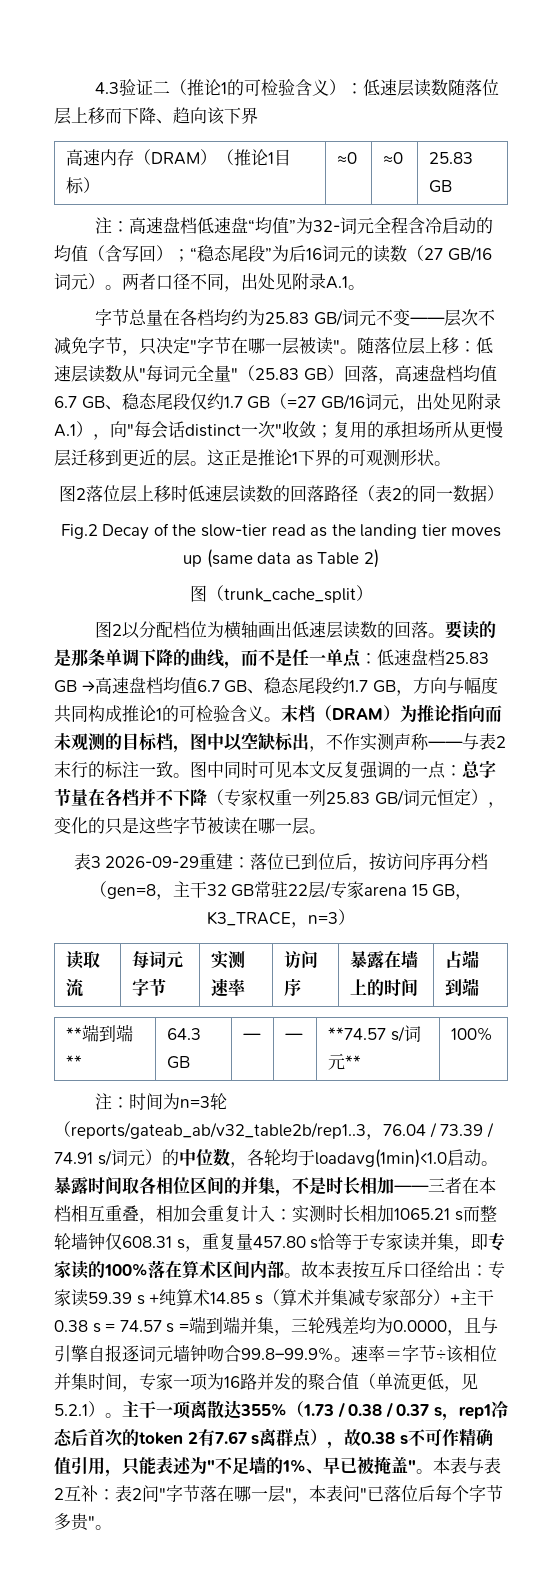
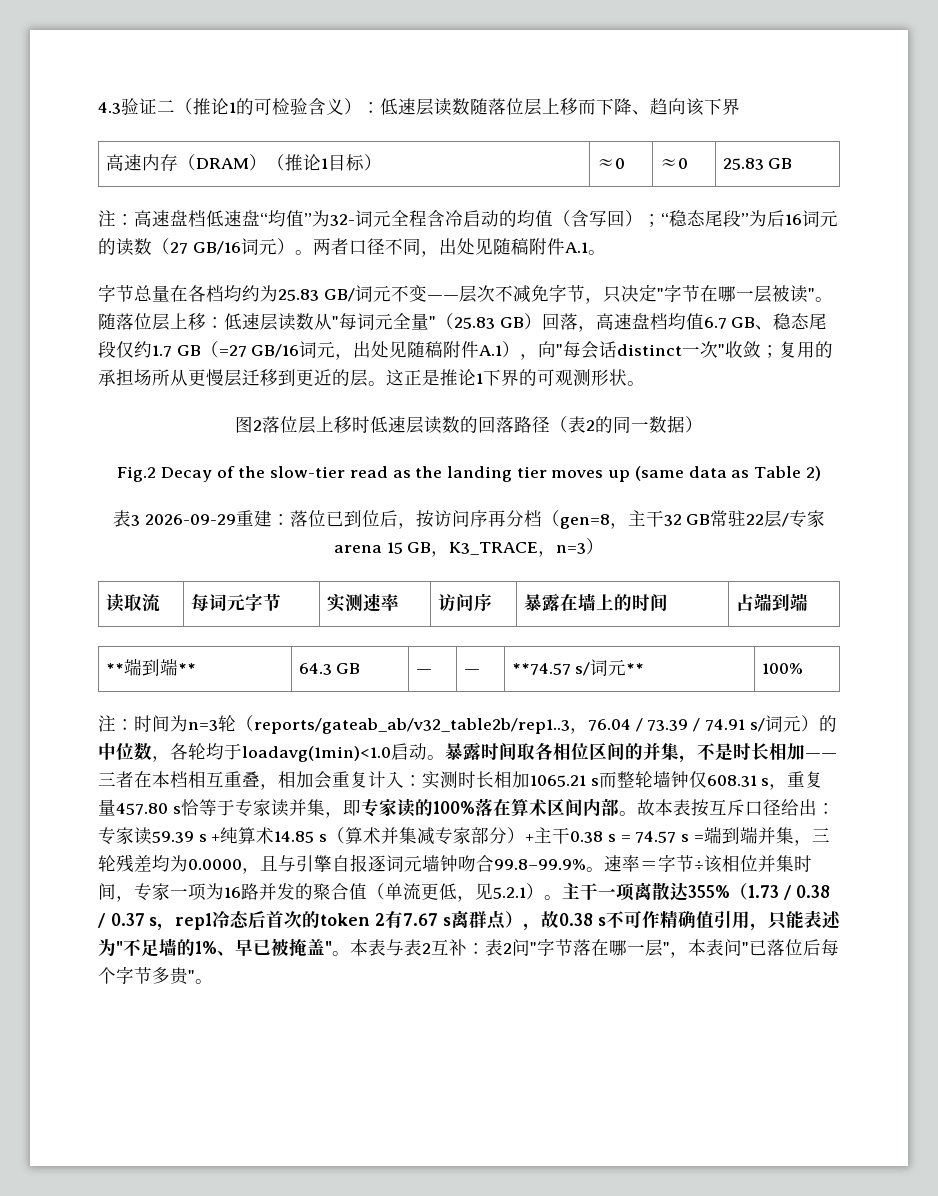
- 两者口径不同，出处见附录A.1。
+ 两者口径不同，出处见随稿附件A.1。
- 随落位层上移：低速层读数从"每词元全量"（25.83 GB）回落，高速盘档均值6.7 GB、稳态尾段仅约1.7 GB（=27 GB/16词元，出处见附录A.1），向"每会话distinct一次"收敛；复用的承担场所从更慢层迁移到更近的层。
+ 随落位层上移：低速层读数从"每词元全量"（25.83 GB）回落，高速盘档均值6.7 GB、稳态尾段仅约1.7 GB（=27 GB/16词元，出处见随稿附件A.1），向"每会话distinct一次"收敛；复用的承担场所从更慢层迁移到更近的层。
- 图（trunk_cache_split）
- 图2以分配档位为横轴画出低速层读数的回落。要读的是那条单调下降的曲线，而不是任一单点：低速盘档25.83 GB →高速盘档均值6.7 GB、稳态尾段约1.7 GB，方向与幅度共同构成推论1的可检验含义。末档（DRAM）为推论指向而未观测的目标档，图中以空缺标出，不作实测声称——与表2末行的标注一致。图中同时可见本文反复强调的一点：总字节量在各档并不下降（专家权重一列25.83 GB/词元恒定），变化的只是这些字节被读在哪一层。

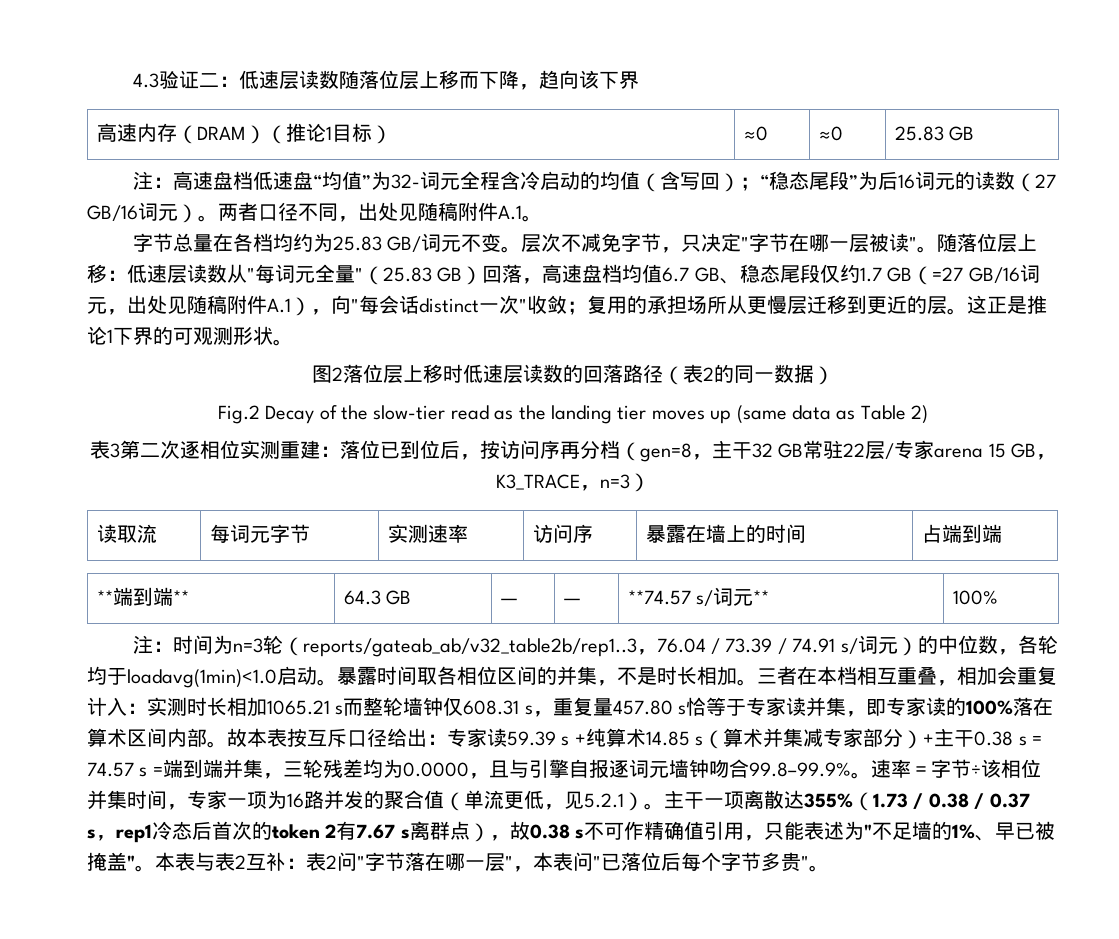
- 4.3验证二（推论1的可检验含义）：低速层读数随落位层上移而下降、趋向该下界
+ 4.3验证二：低速层读数随落位层上移而下降，趋向该下界
- 字节总量在各档均约为25.83 GB/词元不变——层次不减免字节，只决定"字节在哪一层被读"。
+ 字节总量在各档均约为25.83 GB/词元不变。层次不减免字节，只决定"字节在哪一层被读"。
- 表3 2026-09-29重建：落位已到位后，按访问序再分档（gen=8，主干32 GB常驻22层/专家arena 15 GB，K3_TRACE，n=3）
+ 表3第二次逐相位实测重建：落位已到位后，按访问序再分档（gen=8，主干32 GB常驻22层/专家arena 15 GB，K3_TRACE，n=3）
- 暴露时间取各相位区间的并集，不是时长相加——三者在本档相互重叠，相加会重复计入：实测时长相加1065.21 s而整轮墙钟仅608.31 s，重复量457.80 s恰等于专家读并集，即专家读的100%落在算术区间内部。
+ 暴露时间取各相位区间的并集，不是时长相加。三者在本档相互重叠，相加会重复计入：实测时长相加1065.21 s而整轮墙钟仅608.31 s，重复量457.80 s恰等于专家读并集，即专家读的100%落在算术区间内部。

